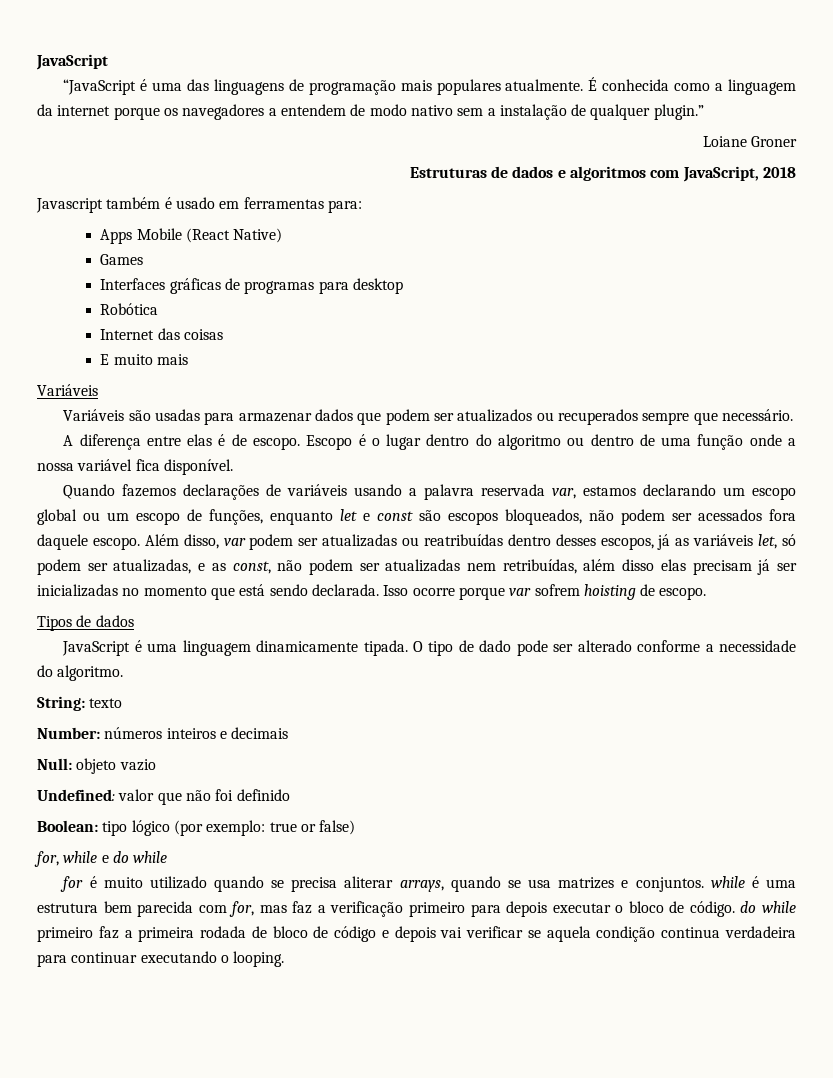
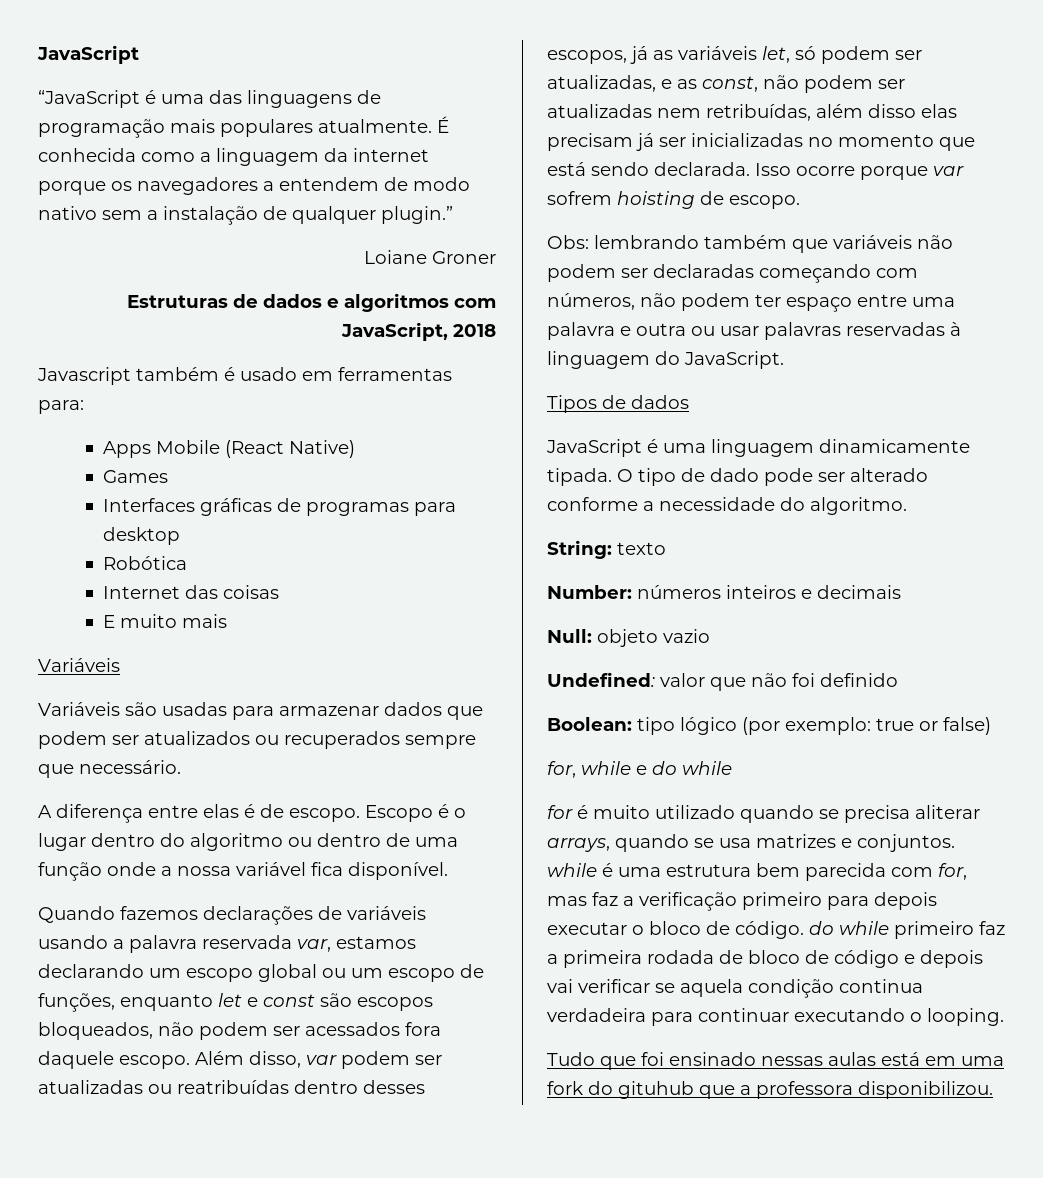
+ Obs: lembrando também que variáveis não podem ser declaradas começando com números, não podem ter espaço entre uma palavra e outra ou usar palavras reservadas à linguagem do JavaScript.
+ Tudo que foi ensinado nessas aulas está em uma fork do gituhub que a professora disponibilizou.

